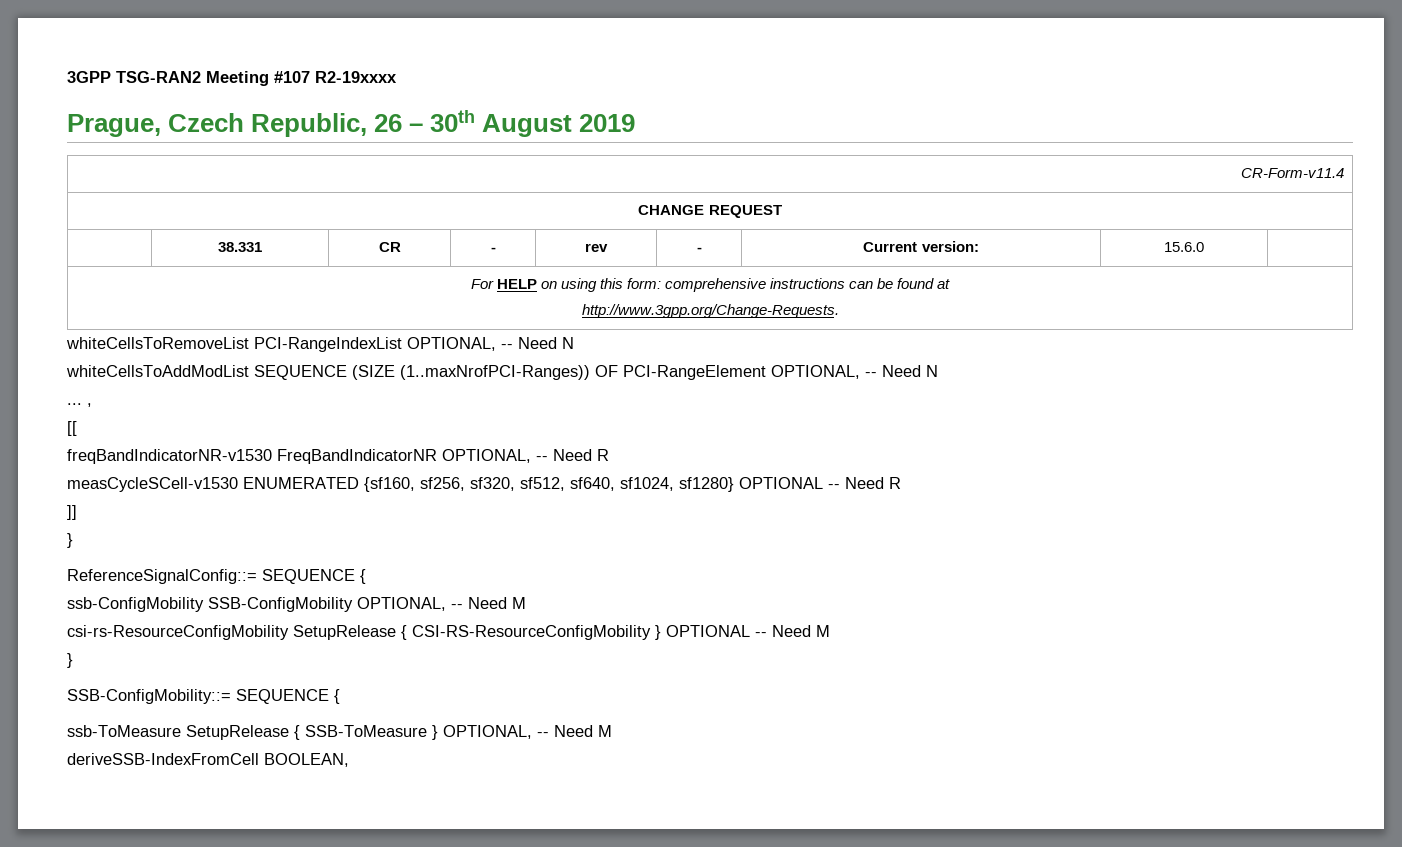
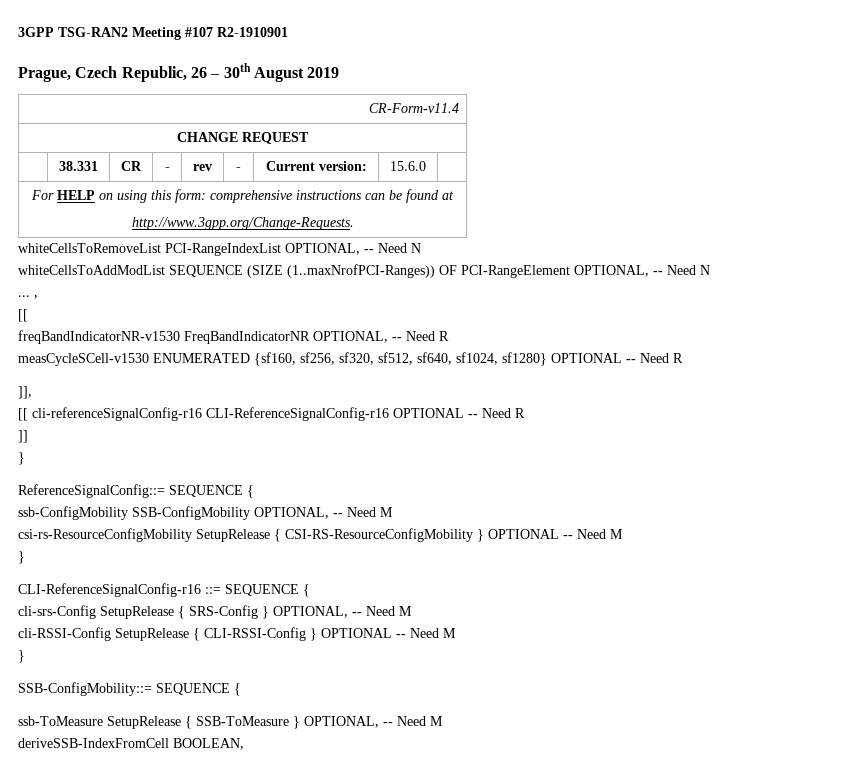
- 3GPP TSG-RAN2 Meeting #107 R2-19xxxx
+ 3GPP TSG-RAN2 Meeting #107 R2-1910901
+ ]],
+ [[ cli-referenceSignalConfig-r16 CLI-ReferenceSignalConfig-r16 OPTIONAL -- Need R
+ CLI-ReferenceSignalConfig-r16 ::= SEQUENCE {
+ cli-srs-Config SetupRelease { SRS-Config } OPTIONAL, -- Need M
+ cli-RSSI-Config SetupRelease { CLI-RSSI-Config } OPTIONAL -- Need M
+ }

